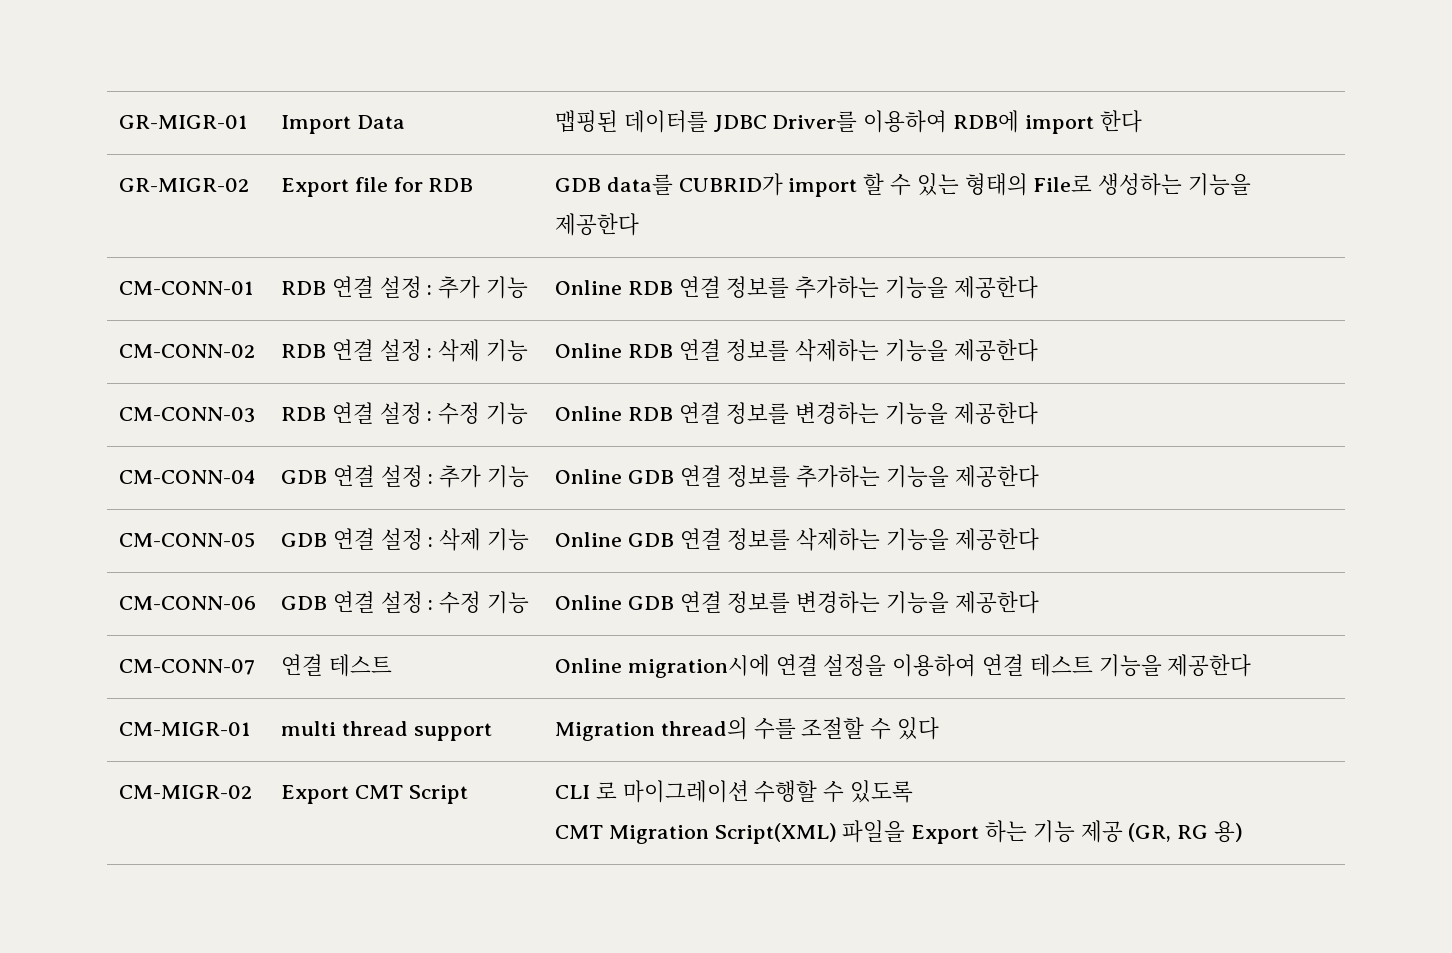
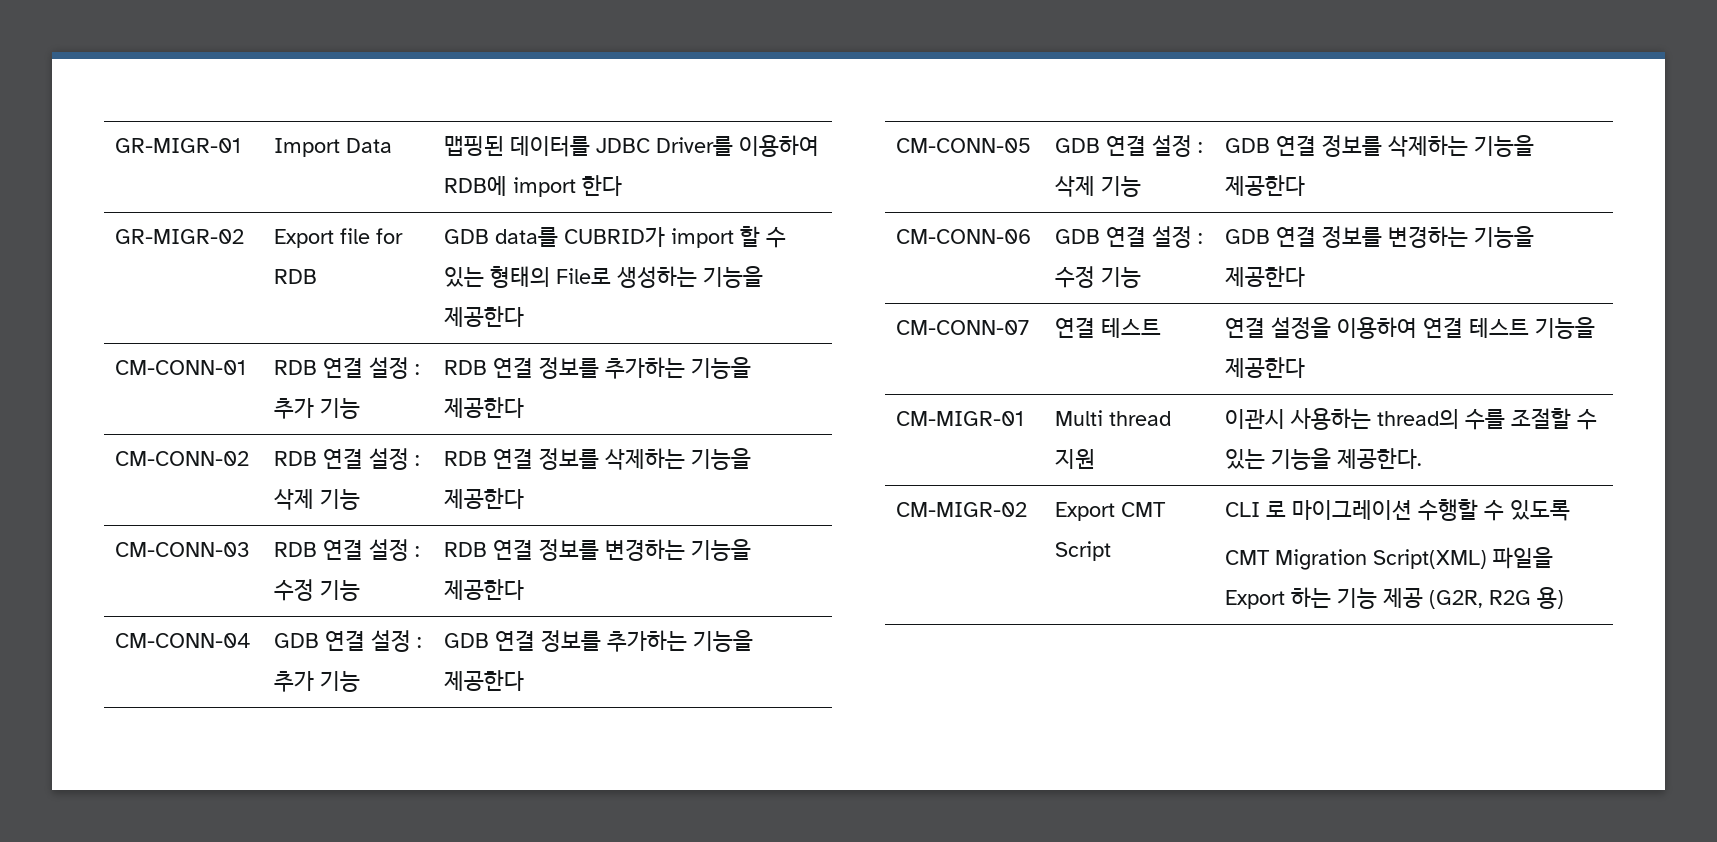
- CM-CONN-01 | RDB 연결 설정 : 추가 기능 | Online RDB 연결 정보를 추가하는 기능을 제공한다
+ CM-CONN-01 | RDB 연결 설정 : 추가 기능 | RDB 연결 정보를 추가하는 기능을 제공한다
- CM-CONN-02 | RDB 연결 설정 : 삭제 기능 | Online RDB 연결 정보를 삭제하는 기능을 제공한다
+ CM-CONN-02 | RDB 연결 설정 : 삭제 기능 | RDB 연결 정보를 삭제하는 기능을 제공한다
- CM-CONN-03 | RDB 연결 설정 : 수정 기능 | Online RDB 연결 정보를 변경하는 기능을 제공한다
+ CM-CONN-03 | RDB 연결 설정 : 수정 기능 | RDB 연결 정보를 변경하는 기능을 제공한다
- CM-CONN-04 | GDB 연결 설정 : 추가 기능 | Online GDB 연결 정보를 추가하는 기능을 제공한다
+ CM-CONN-04 | GDB 연결 설정 : 추가 기능 | GDB 연결 정보를 추가하는 기능을 제공한다
- CM-CONN-05 | GDB 연결 설정 : 삭제 기능 | Online GDB 연결 정보를 삭제하는 기능을 제공한다
+ CM-CONN-05 | GDB 연결 설정 : 삭제 기능 | GDB 연결 정보를 삭제하는 기능을 제공한다
- CM-CONN-06 | GDB 연결 설정 : 수정 기능 | Online GDB 연결 정보를 변경하는 기능을 제공한다
+ CM-CONN-06 | GDB 연결 설정 : 수정 기능 | GDB 연결 정보를 변경하는 기능을 제공한다
- CM-CONN-07 | 연결 테스트 | Online migration시에 연결 설정을 이용하여 연결 테스트 기능을 제공한다
+ CM-CONN-07 | 연결 테스트 | 연결 설정을 이용하여 연결 테스트 기능을 제공한다
- CM-MIGR-01 | multi thread support | Migration thread의 수를 조절할 수 있다
+ CM-MIGR-01 | Multi thread 지원 | 이관시 사용하는 thread의 수를 조절할 수 있는 기능을 제공한다.
  CM-MIGR-02 | Export CMT Script | CLI 로 마이그레이션 수행할 수 있도록
- CMT Migration Script(XML) 파일을 Export 하는 기능 제공 (GR, RG 용)
+ CMT Migration Script(XML) 파일을 Export 하는 기능 제공 (G2R, R2G 용)

